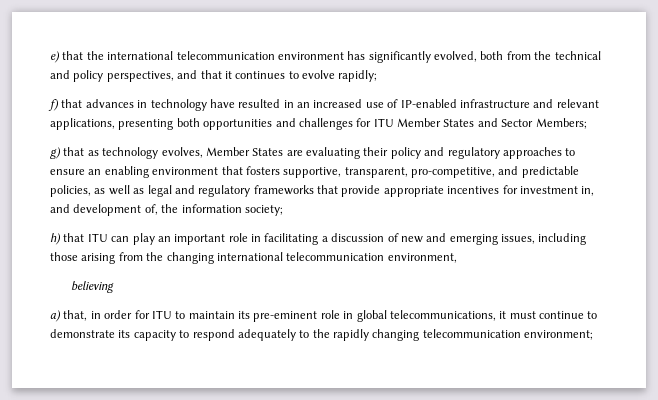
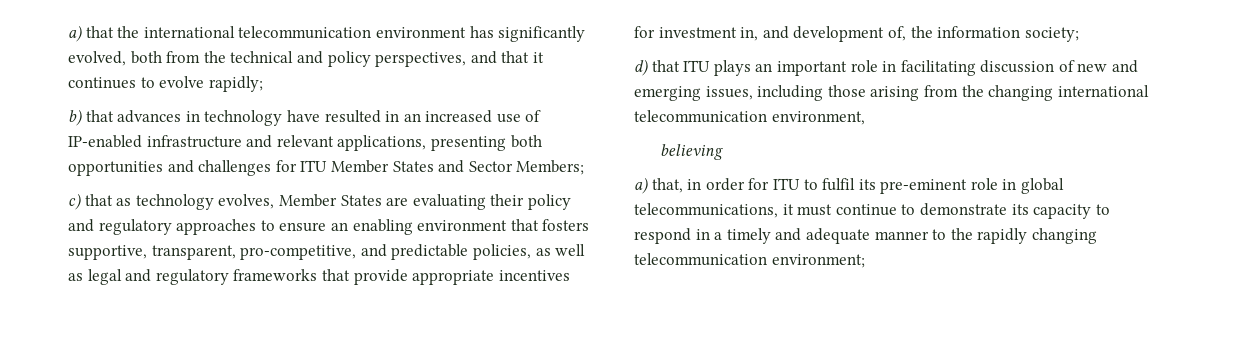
- e) that the international telecommunication environment has significantly evolved, both from the technical and policy perspectives, and that it continues to evolve rapidly;
+ a) that the international telecommunication environment has significantly evolved, both from the technical and policy perspectives, and that it continues to evolve rapidly;
- f) that advances in technology have resulted in an increased use of IP-enabled infrastructure and relevant applications, presenting both opportunities and challenges for ITU Member States and Sector Members;
+ b) that advances in technology have resulted in an increased use of IP-enabled infrastructure and relevant applications, presenting both opportunities and challenges for ITU Member States and Sector Members;
- g) that as technology evolves, Member States are evaluating their policy and regulatory approaches to ensure an enabling environment that fosters supportive, transparent, pro-competitive, and predictable policies, as well as legal and regulatory frameworks that provide appropriate incentives for investment in, and development of, the information society;
+ c) that as technology evolves, Member States are evaluating their policy and regulatory approaches to ensure an enabling environment that fosters supportive, transparent, pro-competitive, and predictable policies, as well as legal and regulatory frameworks that provide appropriate incentives for investment in, and development of, the information society;
- h) that ITU can play an important role in facilitating a discussion of new and emerging issues, including those arising from the changing international telecommunication environment,
+ d) that ITU plays an important role in facilitating discussion of new and emerging issues, including those arising from the changing international telecommunication environment,
- a) that, in order for ITU to maintain its pre-eminent role in global telecommunications, it must continue to demonstrate its capacity to respond adequately to the rapidly changing telecommunication environment;
+ a) that, in order for ITU to fulfil its pre-eminent role in global telecommunications, it must continue to demonstrate its capacity to respond in a timely and adequate manner to the rapidly changing telecommunication environment;

